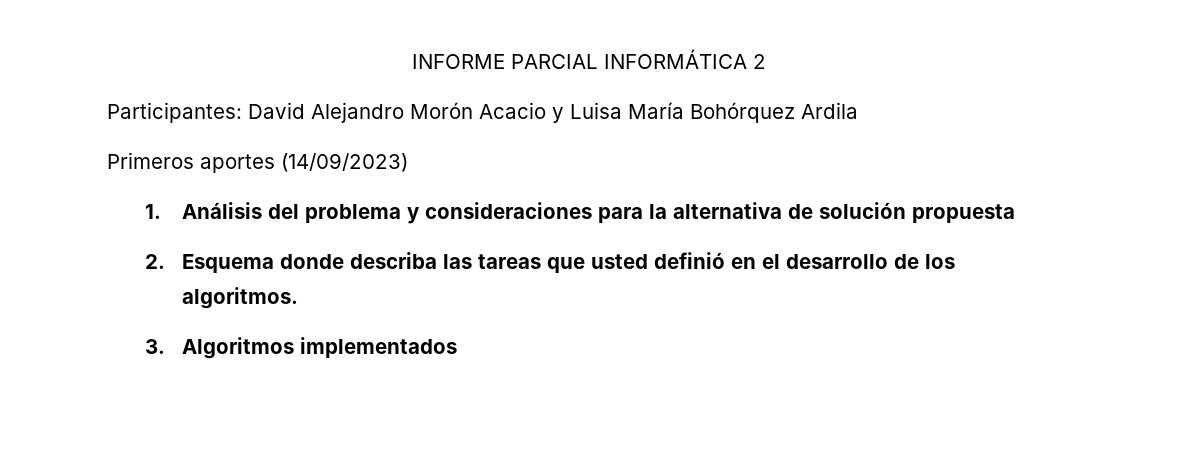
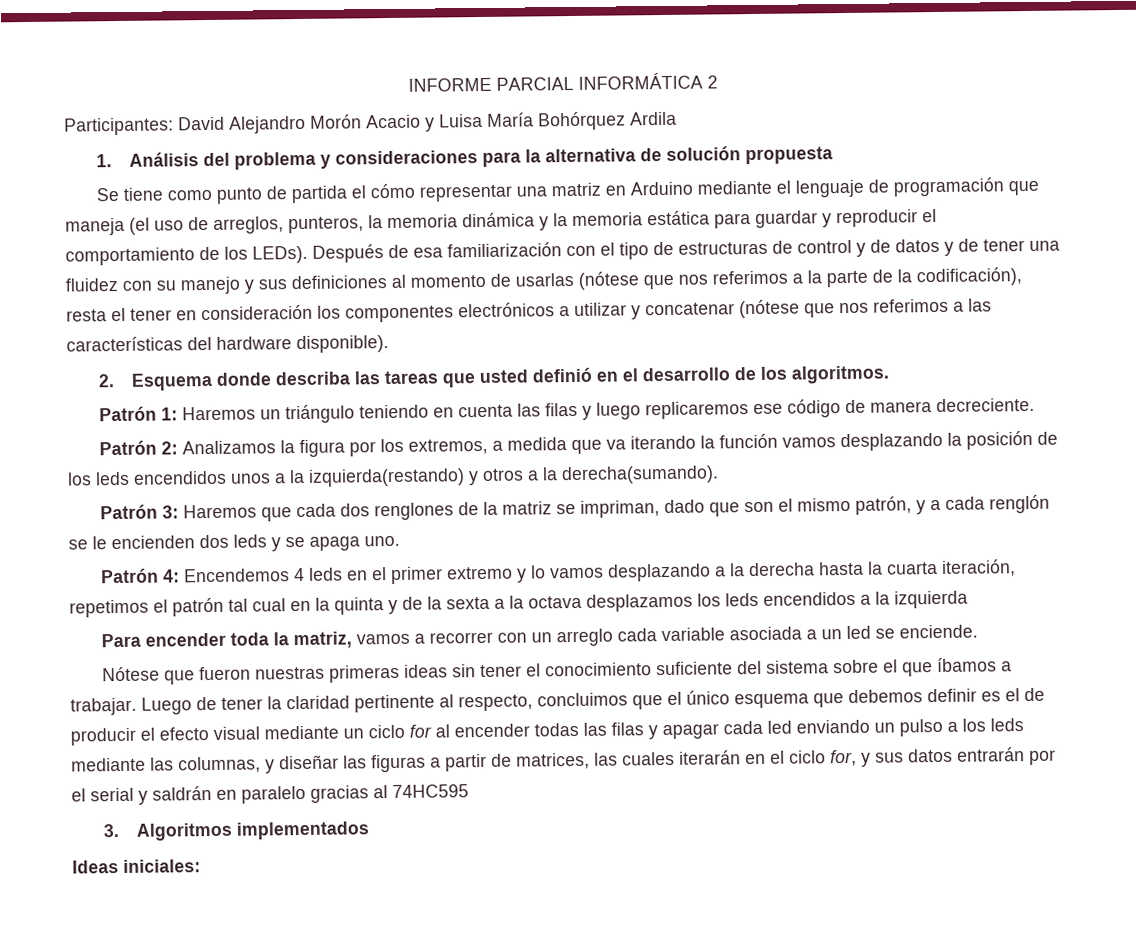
- Primeros aportes (14/09/2023)
+ Se tiene como punto de partida el cómo representar una matriz en Arduino mediante el lenguaje de programación que maneja (el uso de arreglos, punteros, la memoria dinámica y la memoria estática para guardar y reproducir el comportamiento de los LEDs). Después de esa familiarización con el tipo de estructuras de control y de datos y de tener una fluidez con su manejo y sus definiciones al momento de usarlas (nótese que nos referimos a la parte de la codificación), resta el tener en consideración los componentes electrónicos a utilizar y concatenar (nótese que nos referimos a las características del hardware disponible).
+ Patrón 1: Haremos un triángulo teniendo en cuenta las filas y luego replicaremos ese código de manera decreciente.
+ Patrón 2: Analizamos la figura por los extremos, a medida que va iterando la función vamos desplazando la posición de los leds encendidos unos a la izquierda(restando) y otros a la derecha(sumando).
+ Patrón 3: Haremos que cada dos renglones de la matriz se impriman, dado que son el mismo patrón, y a cada renglón se le encienden dos leds y se apaga uno.
+ Patrón 4: Encendemos 4 leds en el primer extremo y lo vamos desplazando a la derecha hasta la cuarta iteración, repetimos el patrón tal cual en la quinta y de la sexta a la octava desplazamos los leds encendidos a la izquierda
+ Para encender toda la matriz, vamos a recorrer con un arreglo cada variable asociada a un led se enciende.
+ Nótese que fueron nuestras primeras ideas sin tener el conocimiento suficiente del sistema sobre el que íbamos a trabajar. Luego de tener la claridad pertinente al respecto, concluimos que el único esquema que debemos definir es el de producir el efecto visual mediante un ciclo for al encender todas las filas y apagar cada led enviando un pulso a los leds mediante las columnas, y diseñar las figuras a partir de matrices, las cuales iterarán en el ciclo for, y sus datos entrarán por el serial y saldrán en paralelo gracias al 74HC595
+ Ideas iniciales:

